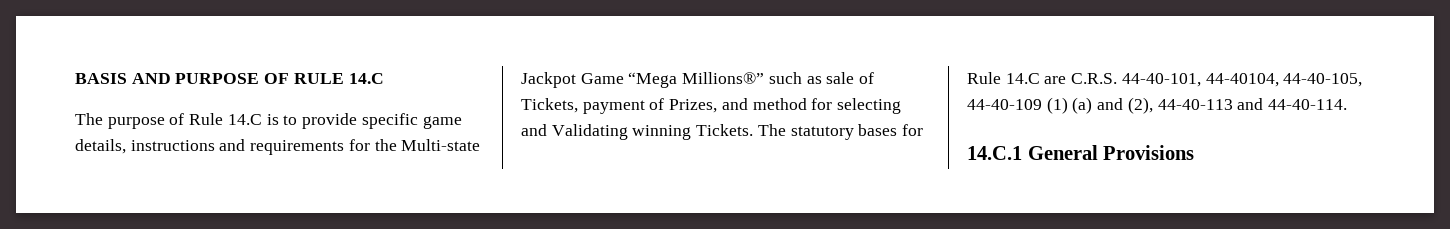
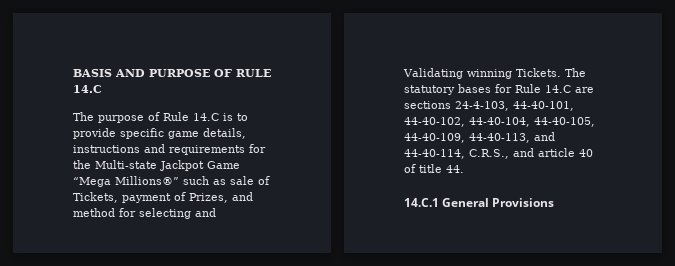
- The statutory bases for Rule 14.C are C.R.S. 44-40-101, 44-40104, 44-40-105, 44-40-109 (1) (a) and (2), 44-40-113 and 44-40-114.
+ The statutory bases for Rule 14.C are sections 24-4-103, 44-40-101, 44-40-102, 44-40-104, 44-40-105, 44-40-109, 44-40-113, and 44-40-114, C.R.S., and article 40 of title 44.

